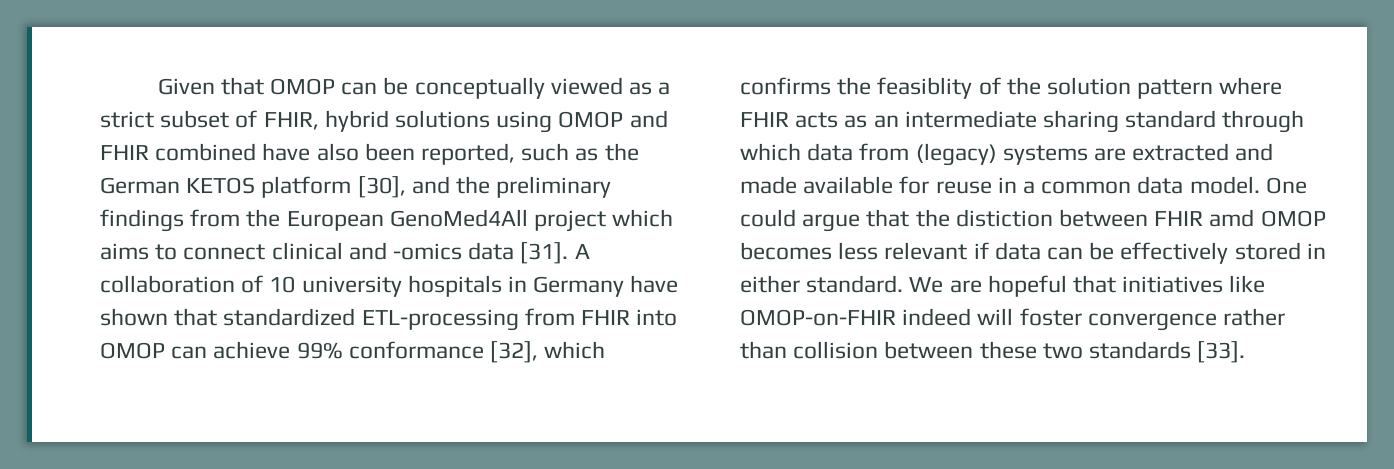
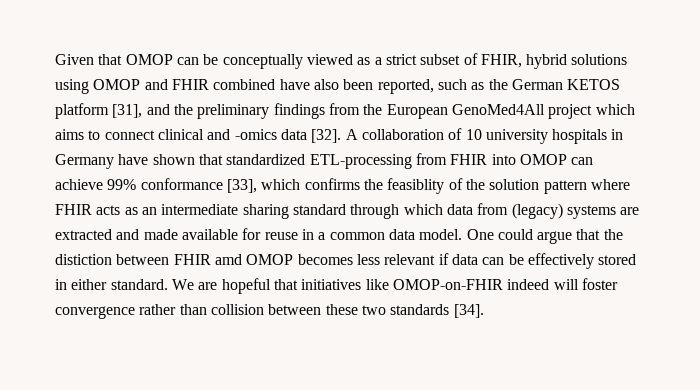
- Given that OMOP can be conceptually viewed as a strict subset of FHIR, hybrid solutions using OMOP and FHIR combined have also been reported, such as the German KETOS platform [30], and the preliminary findings from the European GenoMed4All project which aims to connect clinical and -omics data [31].
+ Given that OMOP can be conceptually viewed as a strict subset of FHIR, hybrid solutions using OMOP and FHIR combined have also been reported, such as the German KETOS platform [31], and the preliminary findings from the European GenoMed4All project which aims to connect clinical and -omics data [32].
- A collaboration of 10 university hospitals in Germany have shown that standardized ETL-processing from FHIR into OMOP can achieve 99% conformance [32], which confirms the feasiblity of the solution pattern where FHIR acts as an intermediate sharing standard through which data from (legacy) systems are extracted and made available for reuse in a common data model.
+ A collaboration of 10 university hospitals in Germany have shown that standardized ETL-processing from FHIR into OMOP can achieve 99% conformance [33], which confirms the feasiblity of the solution pattern where FHIR acts as an intermediate sharing standard through which data from (legacy) systems are extracted and made available for reuse in a common data model.
- We are hopeful that initiatives like OMOP-on-FHIR indeed will foster convergence rather than collision between these two standards [33].
+ We are hopeful that initiatives like OMOP-on-FHIR indeed will foster convergence rather than collision between these two standards [34].

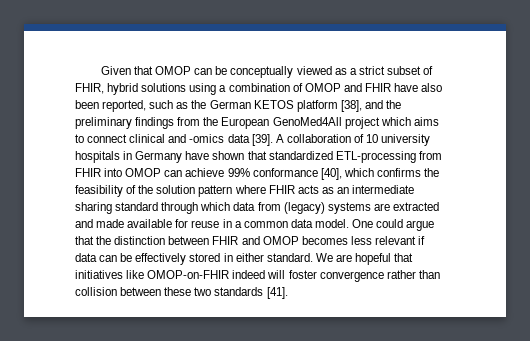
- Given that OMOP can be conceptually viewed as a strict subset of FHIR, hybrid solutions using OMOP and FHIR combined have also been reported, such as the German KETOS platform [31], and the preliminary findings from the European GenoMed4All project which aims to connect clinical and -omics data [32].
+ Given that OMOP can be conceptually viewed as a strict subset of FHIR, hybrid solutions using a combination of OMOP and FHIR have also been reported, such as the German KETOS platform [38], and the preliminary findings from the European GenoMed4All project which aims to connect clinical and -omics data [39].
- A collaboration of 10 university hospitals in Germany have shown that standardized ETL-processing from FHIR into OMOP can achieve 99% conformance [33], which confirms the feasiblity of the solution pattern where FHIR acts as an intermediate sharing standard through which data from (legacy) systems are extracted and made available for reuse in a common data model.
+ A collaboration of 10 university hospitals in Germany have shown that standardized ETL-processing from FHIR into OMOP can achieve 99% conformance [40], which confirms the feasibility of the solution pattern where FHIR acts as an intermediate sharing standard through which data from (legacy) systems are extracted and made available for reuse in a common data model.
- One could argue that the distiction between FHIR amd OMOP becomes less relevant if data can be effectively stored in either standard.
+ One could argue that the distinction between FHIR and OMOP becomes less relevant if data can be effectively stored in either standard.
- We are hopeful that initiatives like OMOP-on-FHIR indeed will foster convergence rather than collision between these two standards [34].
+ We are hopeful that initiatives like OMOP-on-FHIR indeed will foster convergence rather than collision between these two standards [41].

